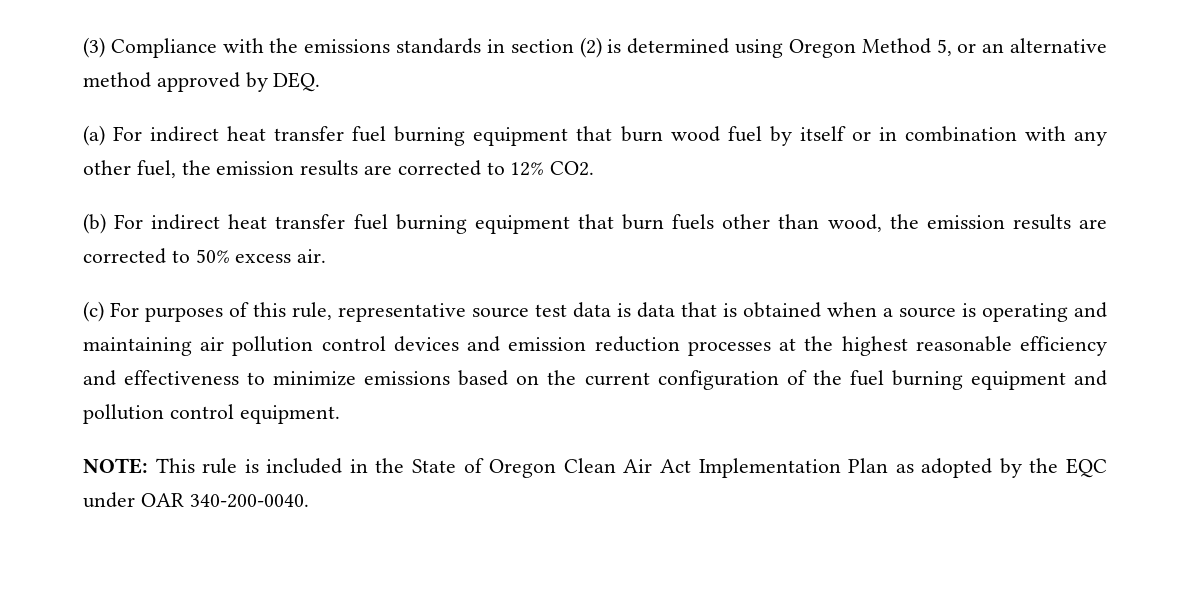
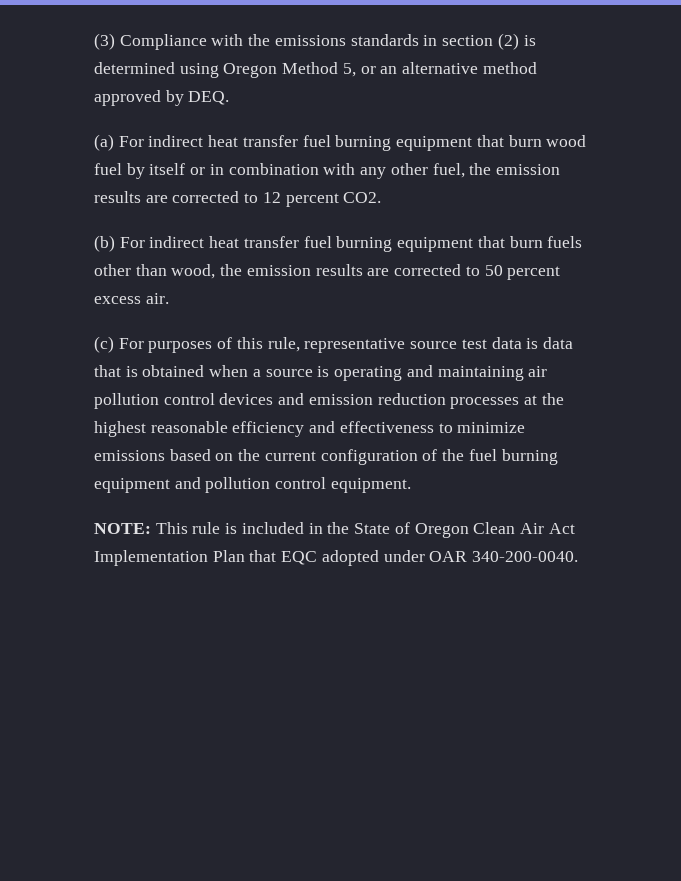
- (a) For indirect heat transfer fuel burning equipment that burn wood fuel by itself or in combination with any other fuel, the emission results are corrected to 12% CO2.
+ (a) For indirect heat transfer fuel burning equipment that burn wood fuel by itself or in combination with any other fuel, the emission results are corrected to 12 percent CO2.
- (b) For indirect heat transfer fuel burning equipment that burn fuels other than wood, the emission results are corrected to 50% excess air.
+ (b) For indirect heat transfer fuel burning equipment that burn fuels other than wood, the emission results are corrected to 50 percent excess air.
- NOTE: This rule is included in the State of Oregon Clean Air Act Implementation Plan as adopted by the EQC under OAR 340-200-0040.
+ NOTE: This rule is included in the State of Oregon Clean Air Act Implementation Plan that EQC adopted under OAR 340-200-0040.

